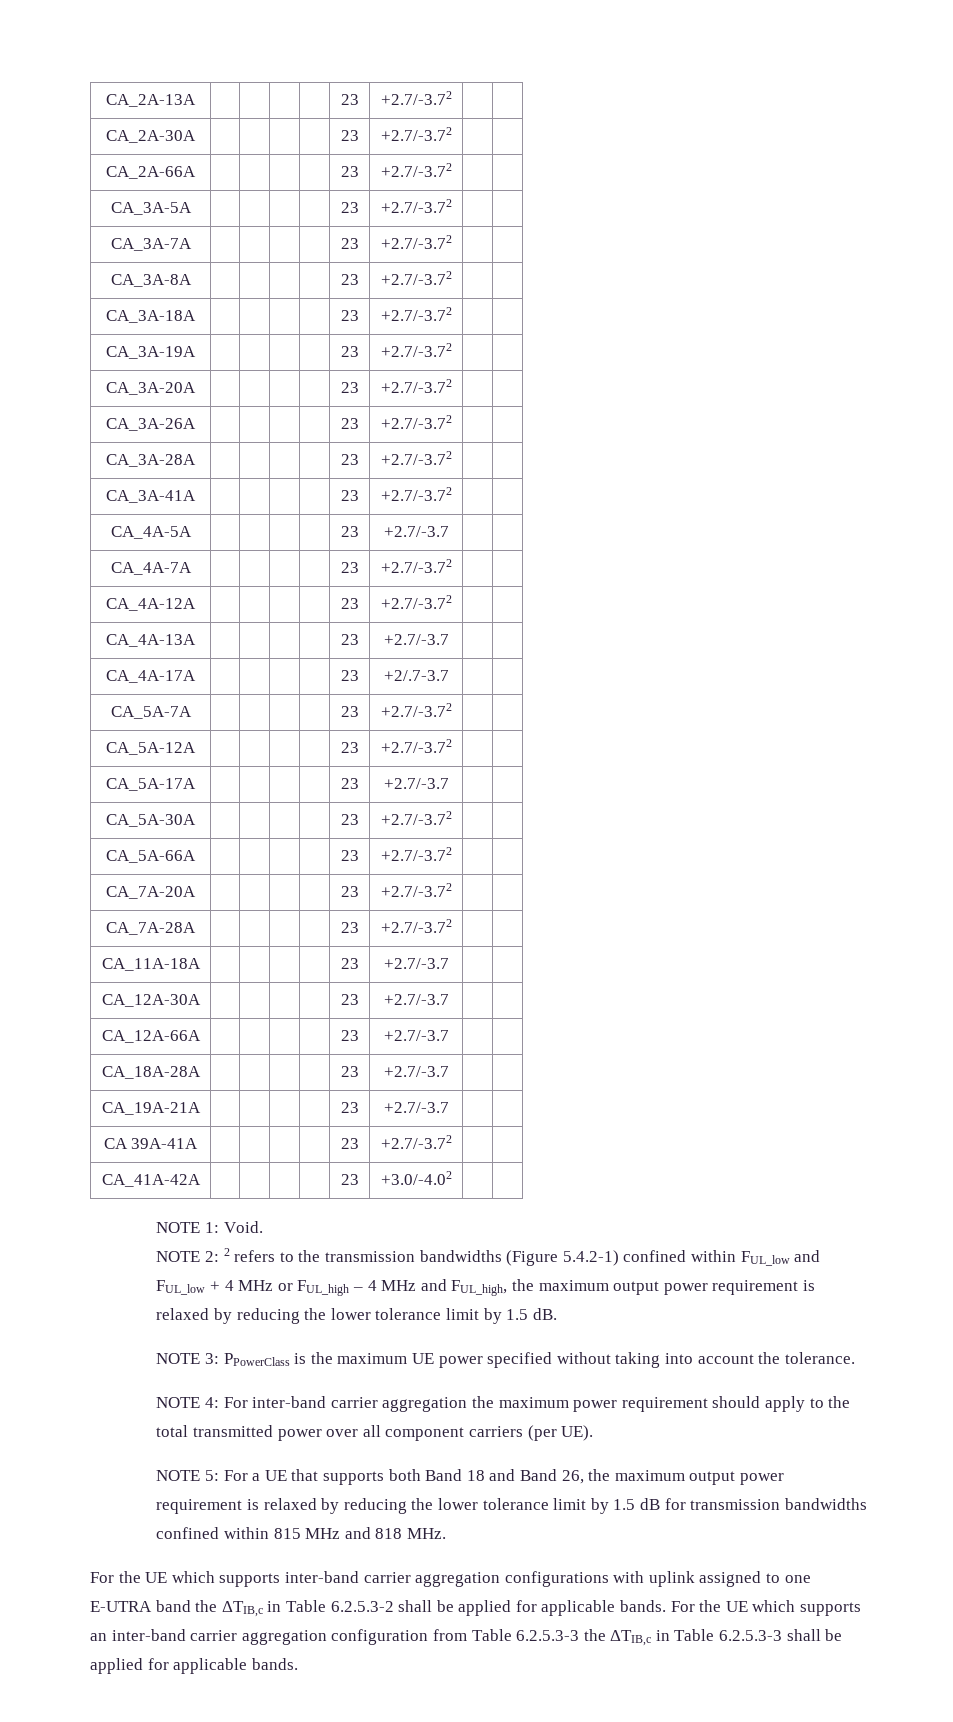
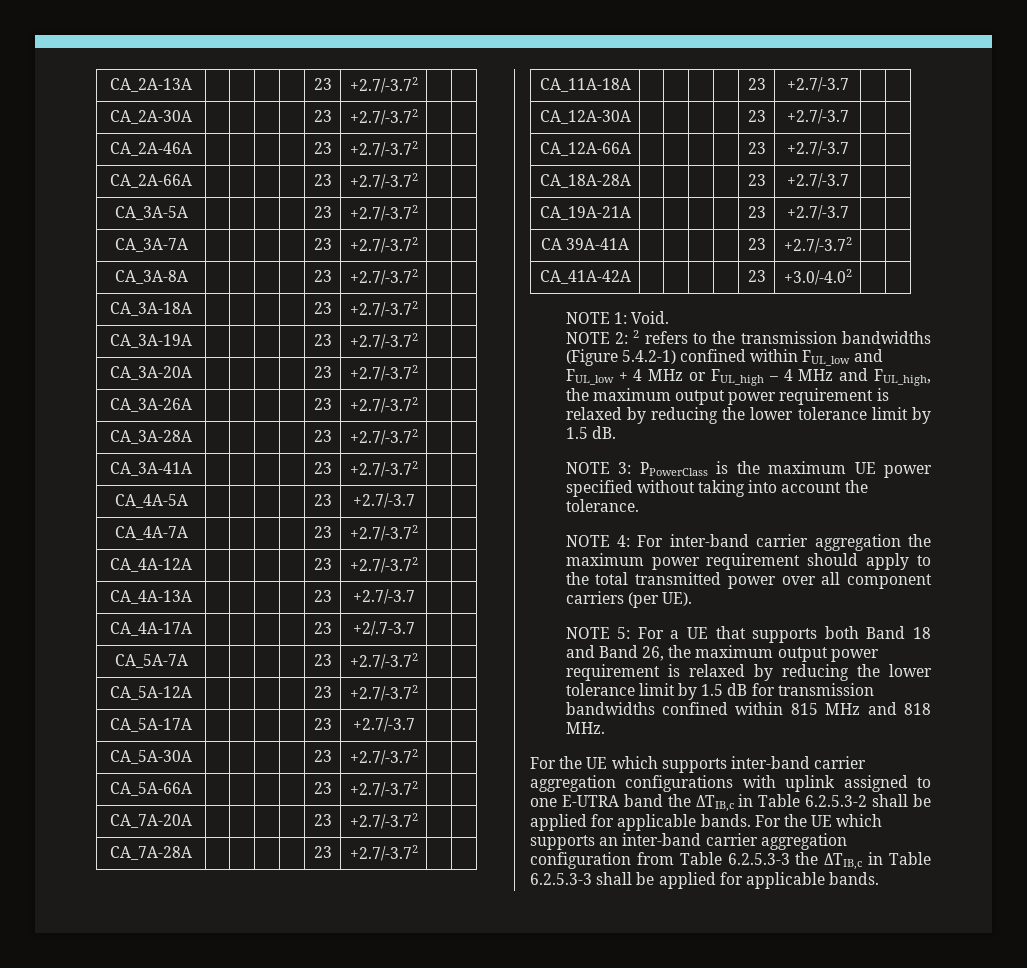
+ CA_2A-46A | | | | | 23 | +2.7/-3.72 | |

